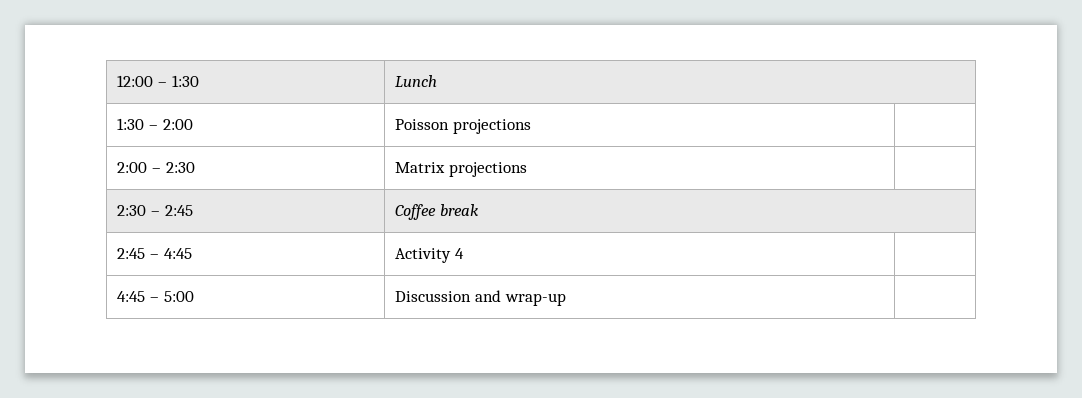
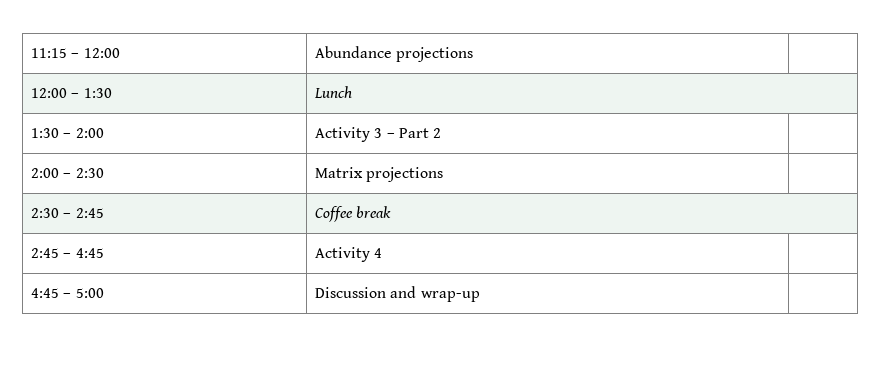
+ 11:15 – 12:00 | Abundance projections |
- 1:30 – 2:00 | Poisson projections |
+ 1:30 – 2:00 | Activity 3 – Part 2 |

